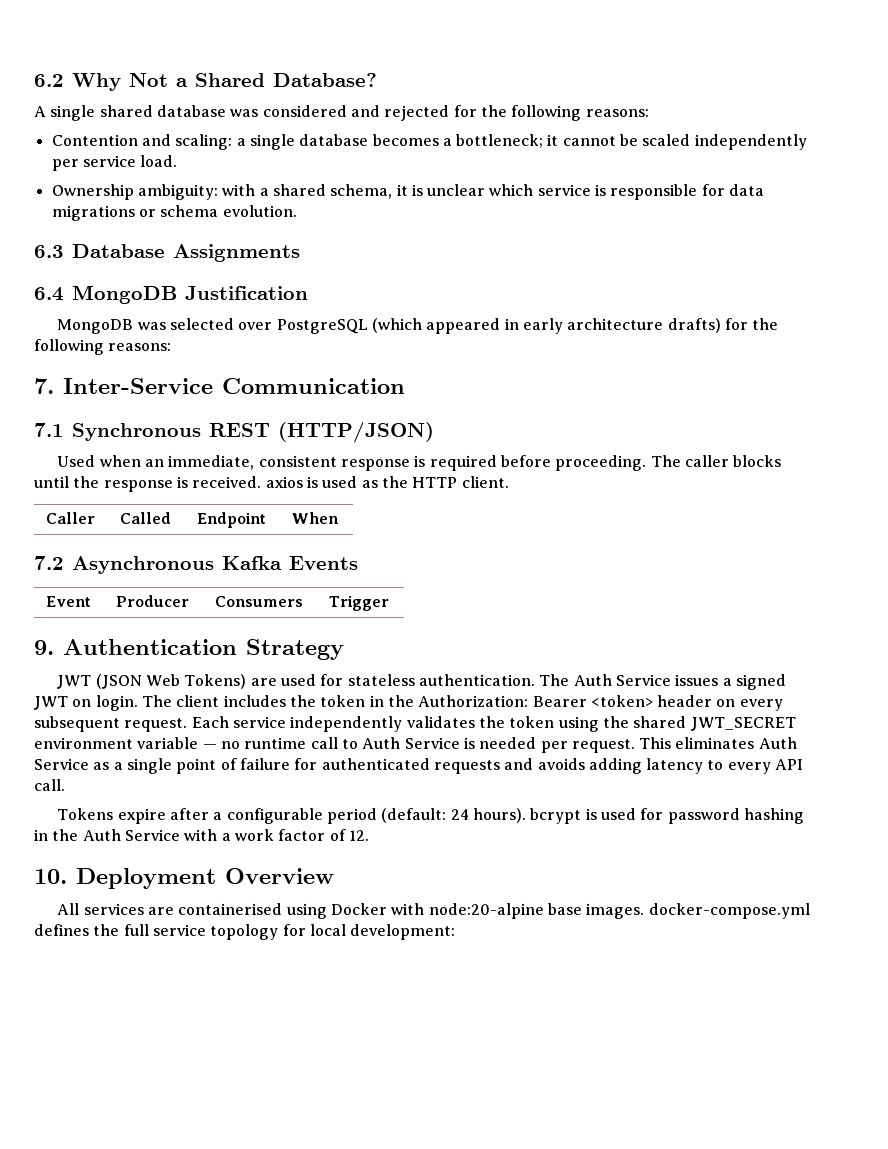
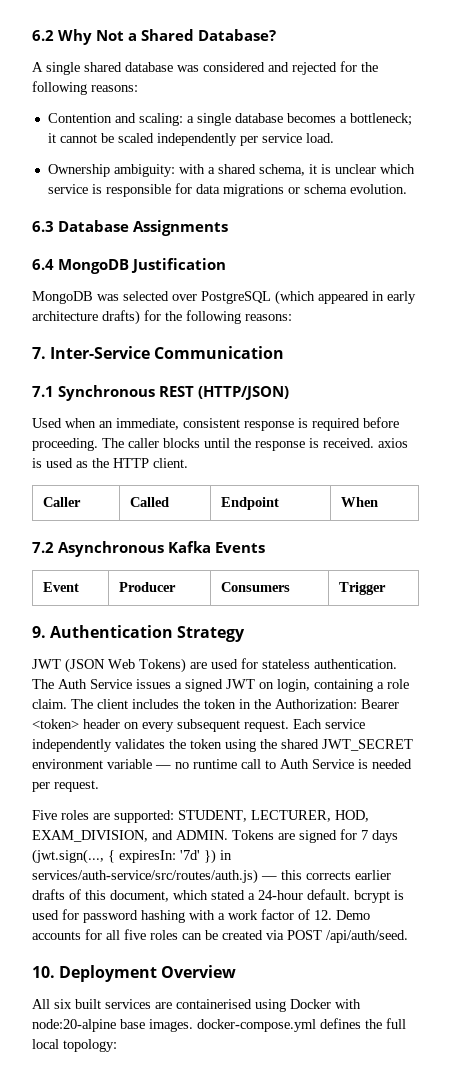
- The Auth Service issues a signed JWT on login.
+ The Auth Service issues a signed JWT on login, containing a role claim.
- Each service independently validates the token using the shared JWT_SECRET environment variable — no runtime call to Auth Service is needed per request. This eliminates Auth Service as a single point of failure for authenticated requests and avoids adding latency to every API call.
- Tokens expire after a configurable period (default: 24 hours). bcrypt is used for password hashing in the Auth Service with a work factor of 12.
+ Each service independently validates the token using the shared JWT_SECRET environment variable — no runtime call to Auth Service is needed per request.
+ Five roles are supported: STUDENT, LECTURER, HOD, EXAM_DIVISION, and ADMIN. Tokens are signed for 7 days (jwt.sign(..., { expiresIn: '7d' }) in services/auth-service/src/routes/auth.js) — this corrects earlier drafts of this document, which stated a 24-hour default. bcrypt is used for password hashing with a work factor of 12. Demo accounts for all five roles can be created via POST /api/auth/seed.
- All services are containerised using Docker with node:20-alpine base images. docker-compose.yml defines the full service topology for local development:
+ All six built services are containerised using Docker with node:20-alpine base images. docker-compose.yml defines the full local topology:

